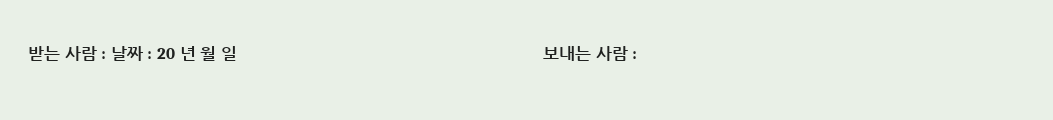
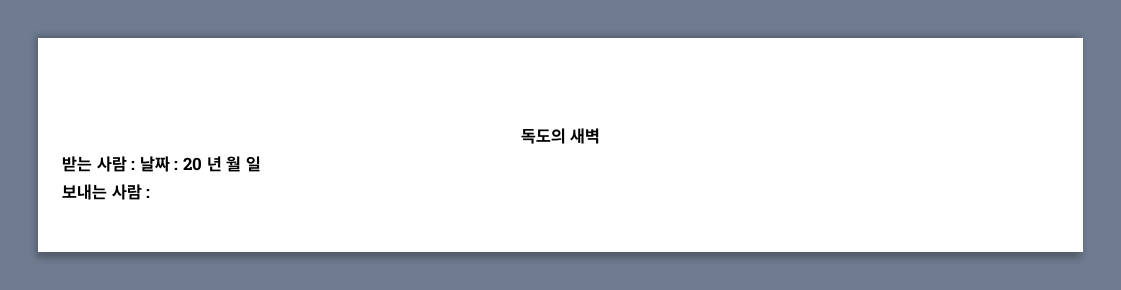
+ 독도의 새벽

